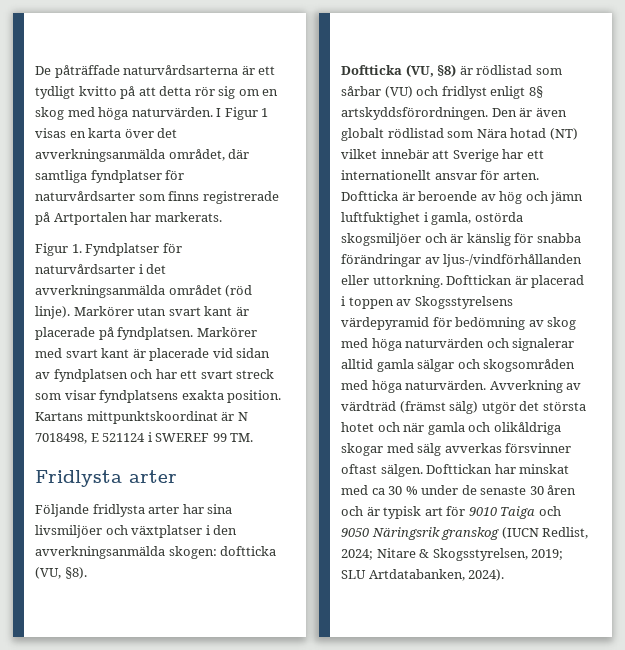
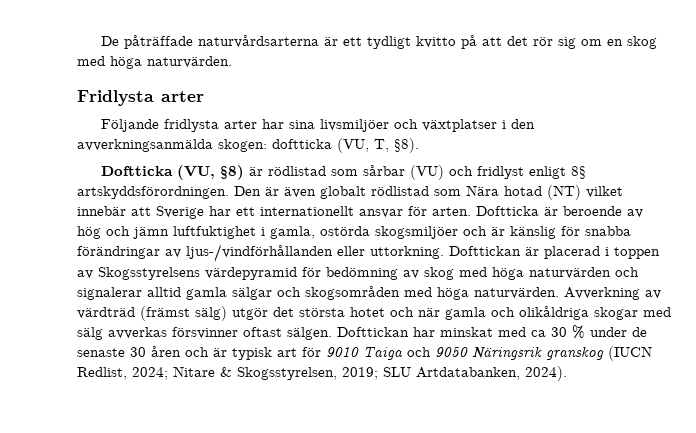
- De påträffade naturvårdsarterna är ett tydligt kvitto på att detta rör sig om en skog med höga naturvärden. I Figur 1 visas en karta över det avverkningsanmälda området, där samtliga fyndplatser för naturvårdsarter som finns registrerade på Artportalen har markerats.
- Figur 1. Fyndplatser för naturvårdsarter i det avverkningsanmälda området (röd linje). Markörer utan svart kant är placerade på fyndplatsen. Markörer med svart kant är placerade vid sidan av fyndplatsen och har ett svart streck som visar fyndplatsens exakta position. Kartans mittpunktskoordinat är N 7018498, E 521124 i SWEREF 99 TM.
+ De påträffade naturvårdsarterna är ett tydligt kvitto på att det rör sig om en skog med höga naturvärden.
- Följande fridlysta arter har sina livsmiljöer och växtplatser i den avverkningsanmälda skogen: doftticka (VU, §8).
+ Följande fridlysta arter har sina livsmiljöer och växtplatser i den avverkningsanmälda skogen: doftticka (VU, T, §8).

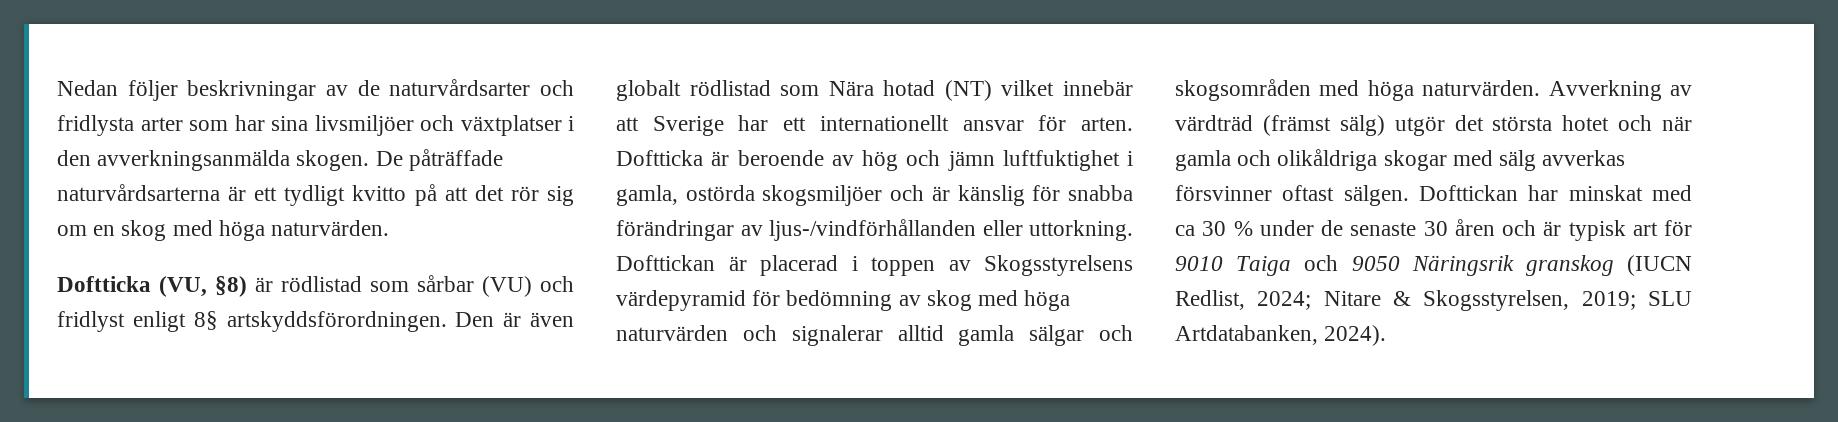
+ Nedan följer beskrivningar av de naturvårdsarter och fridlysta arter som har sina livsmiljöer och växtplatser i den avverkningsanmälda skogen.
- Fridlysta arter
- Följande fridlysta arter har sina livsmiljöer och växtplatser i den avverkningsanmälda skogen: doftticka (VU, T, §8).

